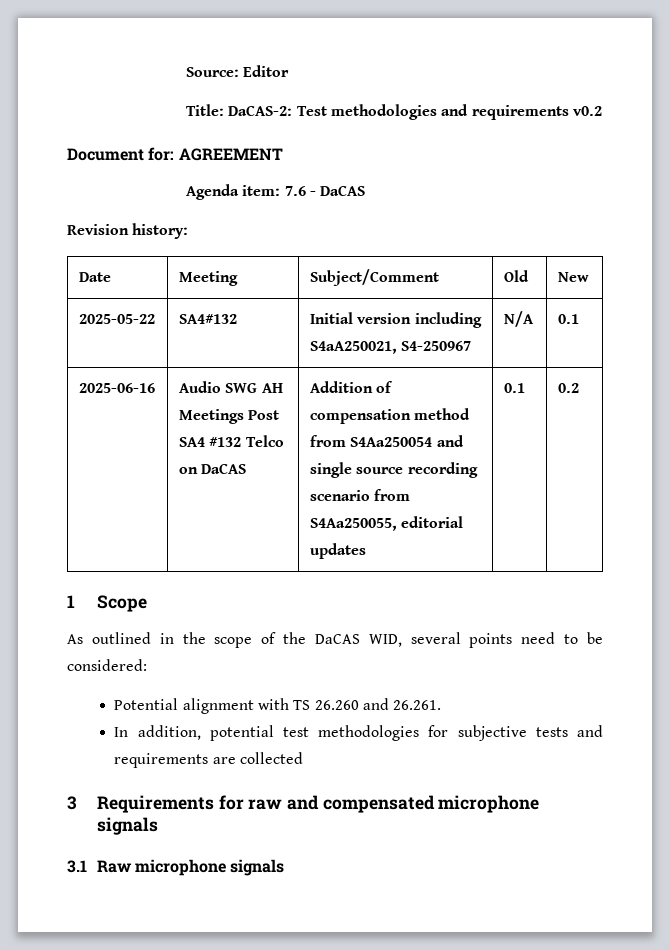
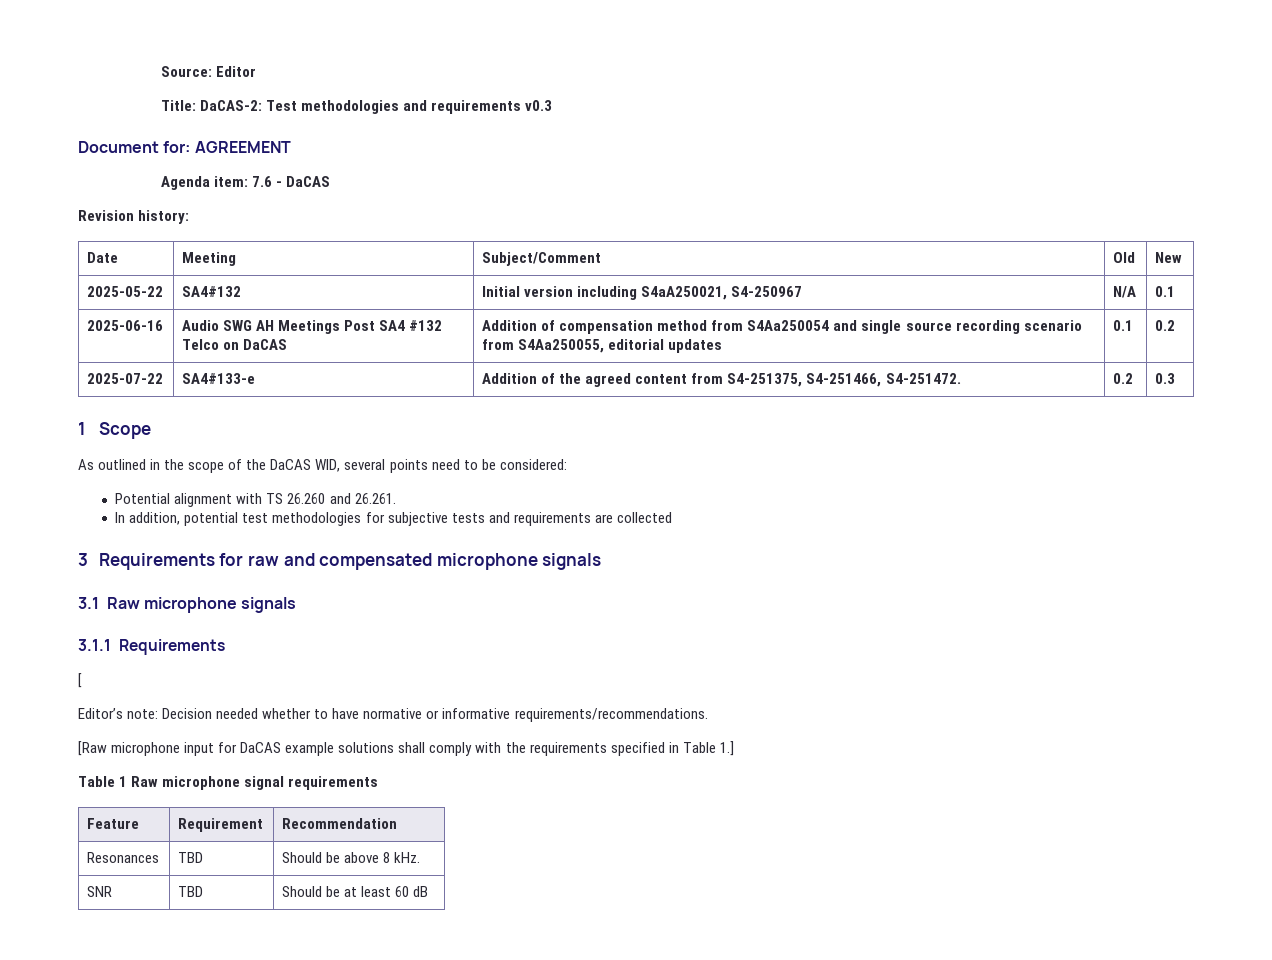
- Title: DaCAS-2: Test methodologies and requirements v0.2
+ Title: DaCAS-2: Test methodologies and requirements v0.3
+ 2025-07-22 | SA4#133-e | Addition of the agreed content from S4-251375, S4-251466, S4-251472. | 0.2 | 0.3
+ 3.1.1 Requirements
+ [
+ Editor’s note: Decision needed whether to have normative or informative requirements/recommendations.
+ [Raw microphone input for DaCAS example solutions shall comply with the requirements specified in Table 1.]
+ Table 1 Raw microphone signal requirements
+ Feature | Requirement | Recommendation
+ Resonances | TBD | Should be above 8 kHz.
+ SNR | TBD | Should be at least 60 dB

